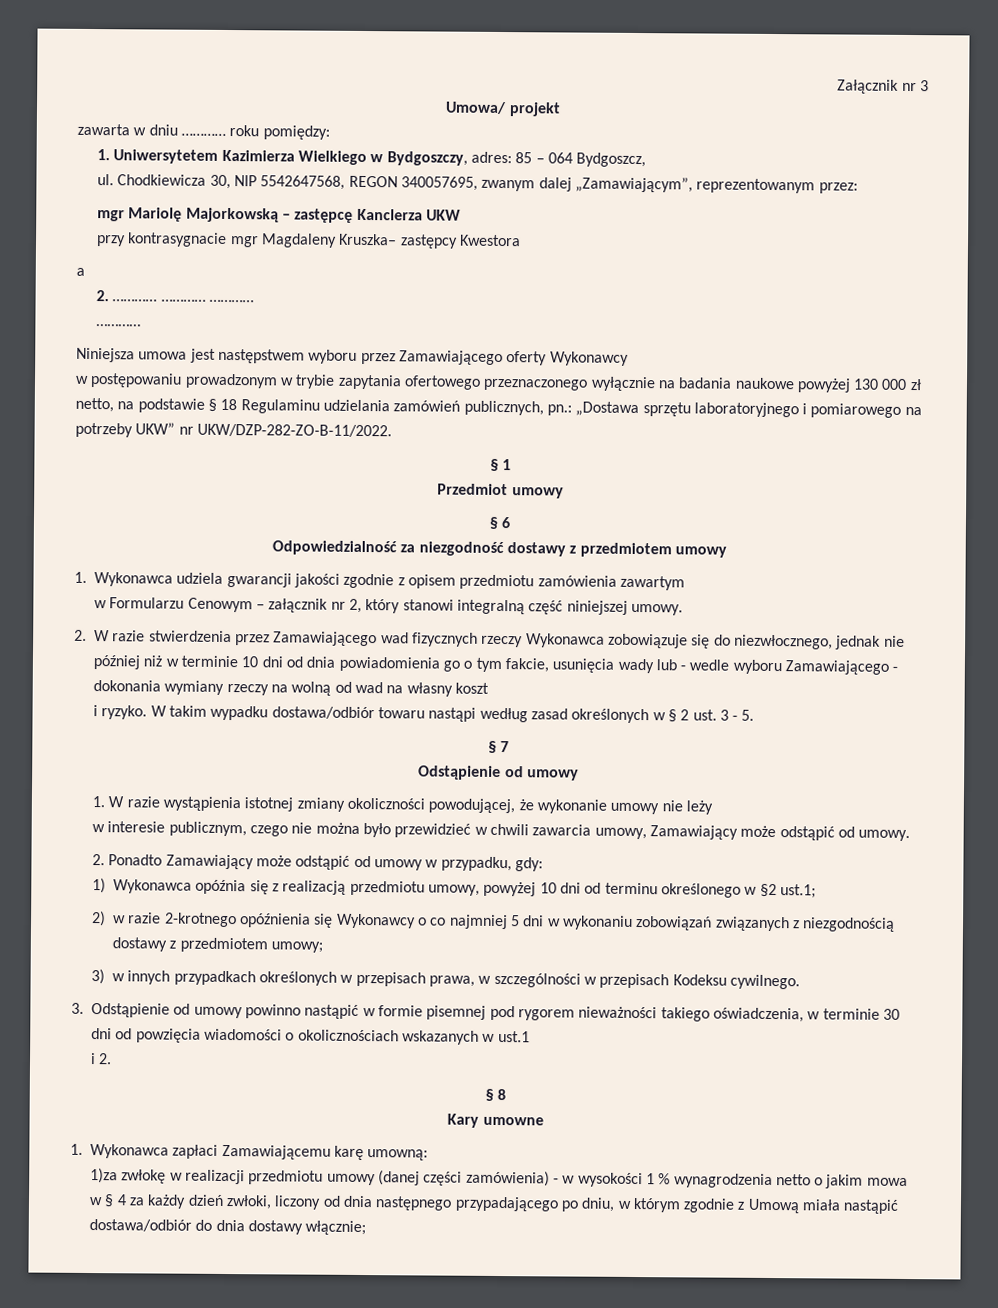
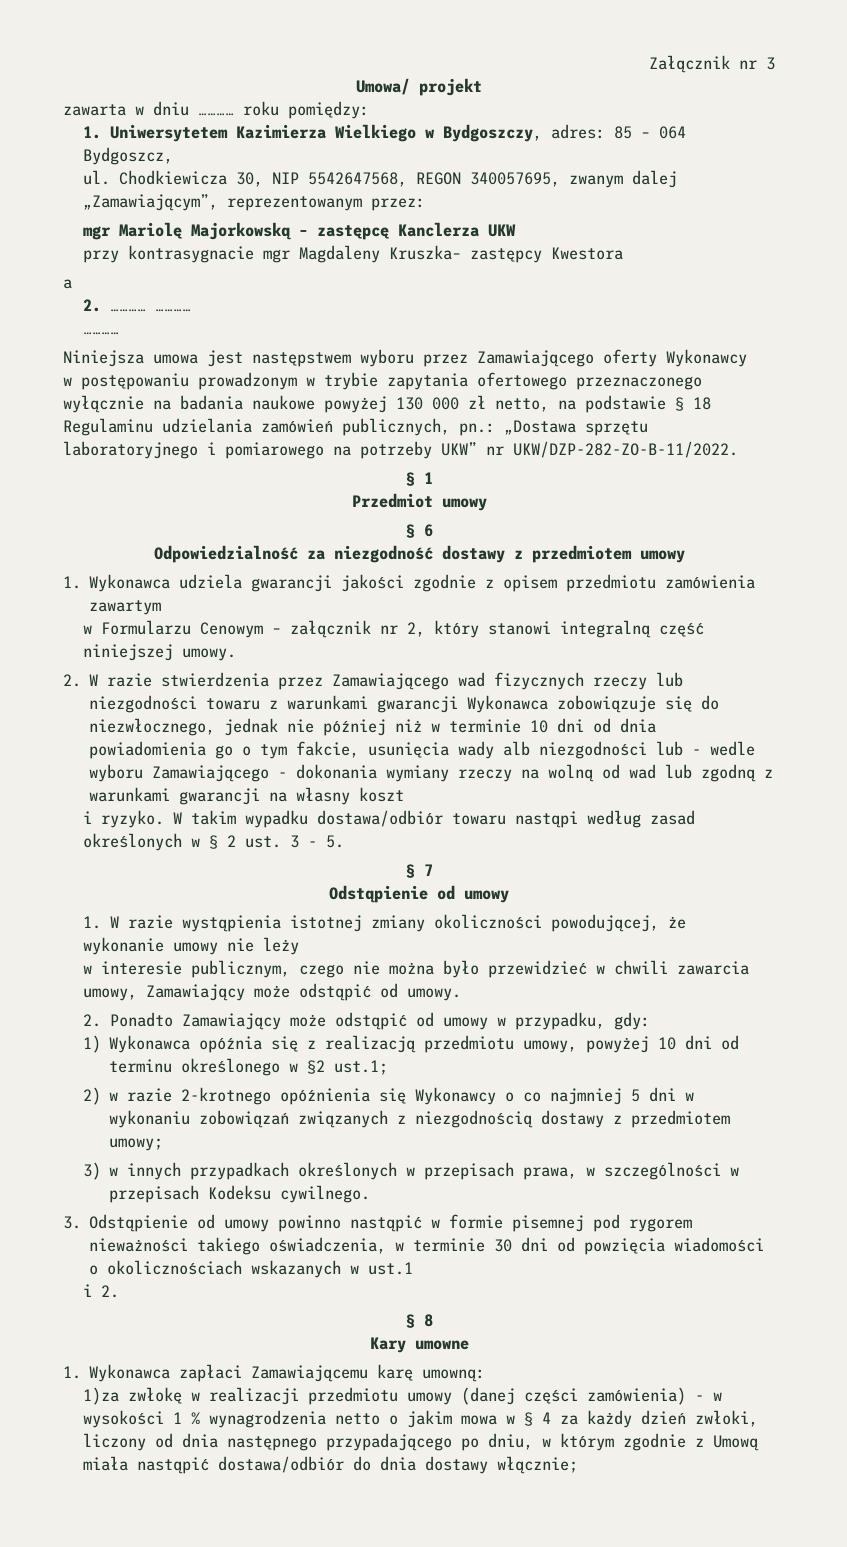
- 2. ………… ………… …………
+ 2. ………… …………
- 2. W razie stwierdzenia przez Zamawiającego wad fizycznych rzeczy Wykonawca zobowiązuje się do niezwłocznego, jednak nie później niż w terminie 10 dni od dnia powiadomienia go o tym fakcie, usunięcia wady lub - wedle wyboru Zamawiającego - dokonania wymiany rzeczy na wolną od wad na własny koszt
+ 2. W razie stwierdzenia przez Zamawiającego wad fizycznych rzeczy lub niezgodności towaru z warunkami gwarancji Wykonawca zobowiązuje się do niezwłocznego, jednak nie później niż w terminie 10 dni od dnia powiadomienia go o tym fakcie, usunięcia wady alb niezgodności lub - wedle wyboru Zamawiającego - dokonania wymiany rzeczy na wolną od wad lub zgodną z warunkami gwarancji na własny koszt

